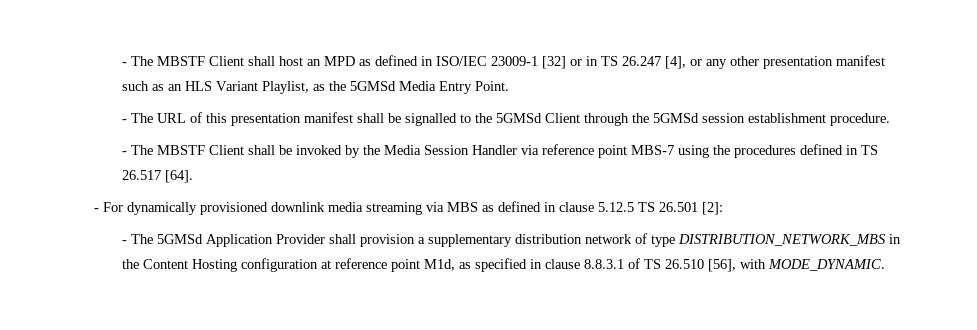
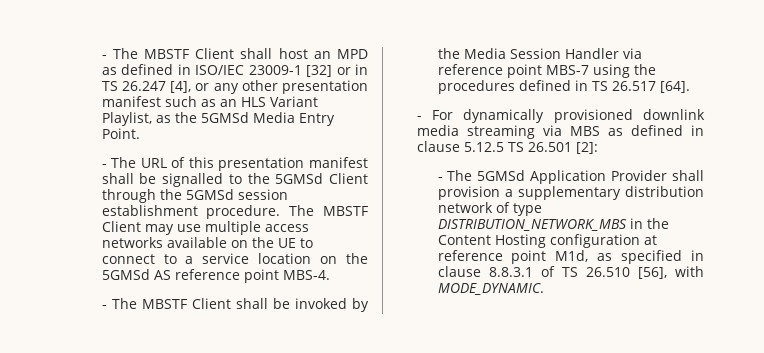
+ The MBSTF Client may use multiple access networks available on the UE to connect to a service location on the 5GMSd AS reference point MBS-4.

